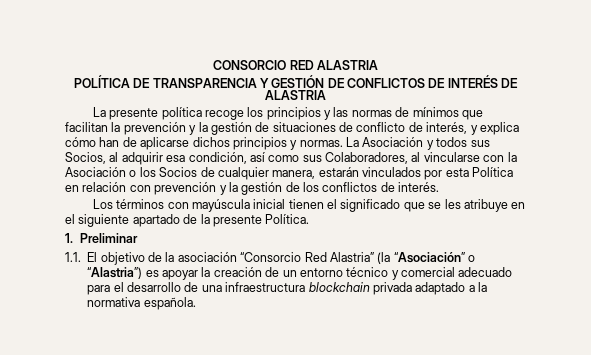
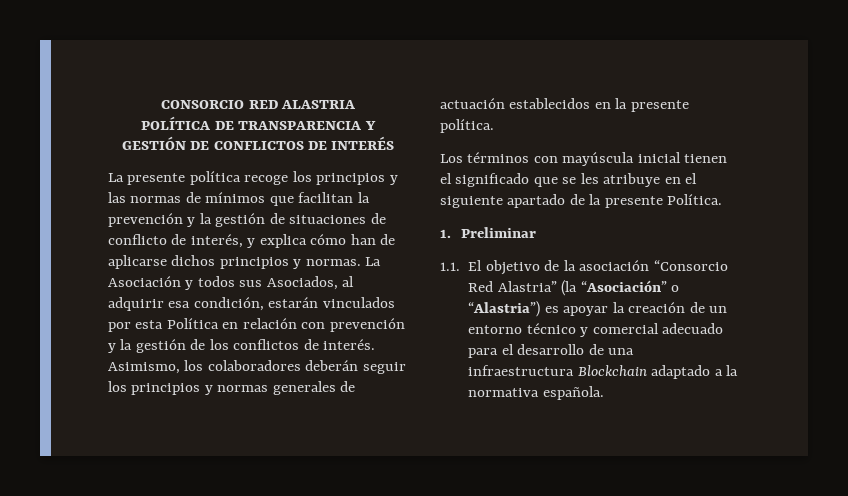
- POLÍTICA DE TRANSPARENCIA Y GESTIÓN DE CONFLICTOS DE INTERÉS DE ALASTRIA
+ POLÍTICA DE TRANSPARENCIA Y GESTIÓN DE CONFLICTOS DE INTERÉS
- La Asociación y todos sus Socios, al adquirir esa condición, así como sus Colaboradores, al vincularse con la Asociación o los Socios de cualquier manera, estarán vinculados por esta Política en relación con prevención y la gestión de los conflictos de interés.
+ La Asociación y todos sus Asociados, al adquirir esa condición, estarán vinculados por esta Política en relación con prevención y la gestión de los conflictos de interés. Asimismo, los colaboradores deberán seguir los principios y normas generales de actuación establecidos en la presente política.
- 1.1. El objetivo de la asociación “Consorcio Red Alastria” (la “Asociación” o “Alastria”) es apoyar la creación de un entorno técnico y comercial adecuado para el desarrollo de una infraestructura blockchain privada adaptado a la normativa española.
+ 1.1. El objetivo de la asociación “Consorcio Red Alastria” (la “Asociación” o “Alastria”) es apoyar la creación de un entorno técnico y comercial adecuado para el desarrollo de una infraestructura Blockchain adaptado a la normativa española.

